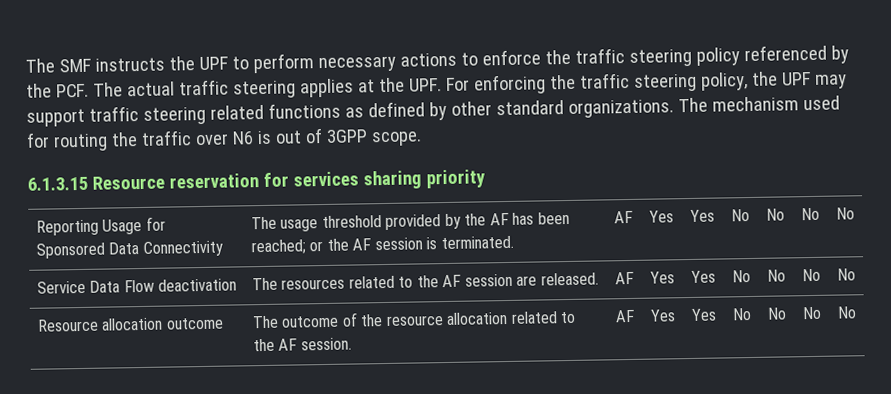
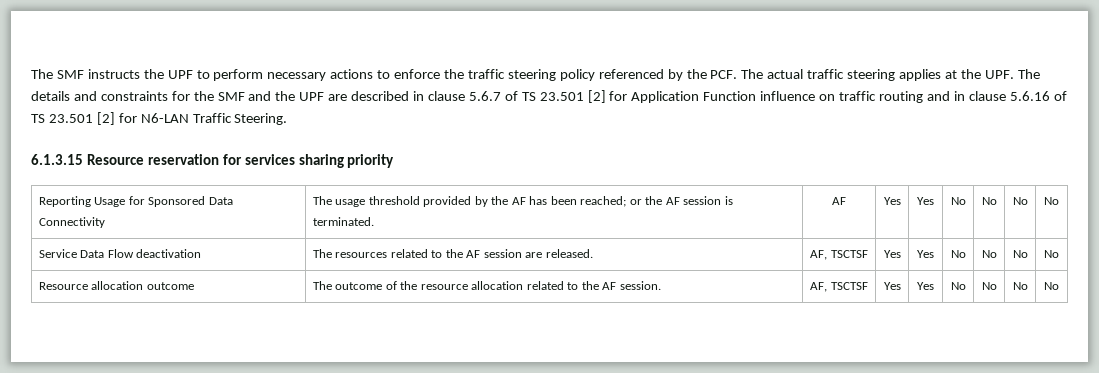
- The SMF instructs the UPF to perform necessary actions to enforce the traffic steering policy referenced by the PCF. The actual traffic steering applies at the UPF. For enforcing the traffic steering policy, the UPF may support traffic steering related functions as defined by other standard organizations. The mechanism used for routing the traffic over N6 is out of 3GPP scope.
+ The SMF instructs the UPF to perform necessary actions to enforce the traffic steering policy referenced by the PCF. The actual traffic steering applies at the UPF. The details and constraints for the SMF and the UPF are described in clause 5.6.7 of TS 23.501 [2] for Application Function influence on traffic routing and in clause 5.6.16 of TS 23.501 [2] for N6-LAN Traffic Steering.
- Service Data Flow deactivation | The resources related to the AF session are released. | AF | Yes | Yes | No | No | No | No
+ Service Data Flow deactivation | The resources related to the AF session are released. | AF, TSCTSF | Yes | Yes | No | No | No | No
- Resource allocation outcome | The outcome of the resource allocation related to the AF session. | AF | Yes | Yes | No | No | No | No
+ Resource allocation outcome | The outcome of the resource allocation related to the AF session. | AF, TSCTSF | Yes | Yes | No | No | No | No

